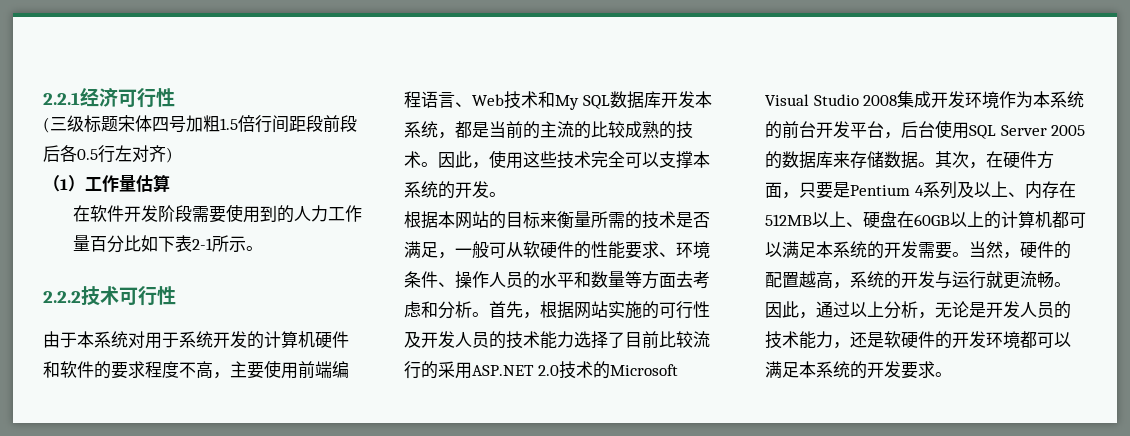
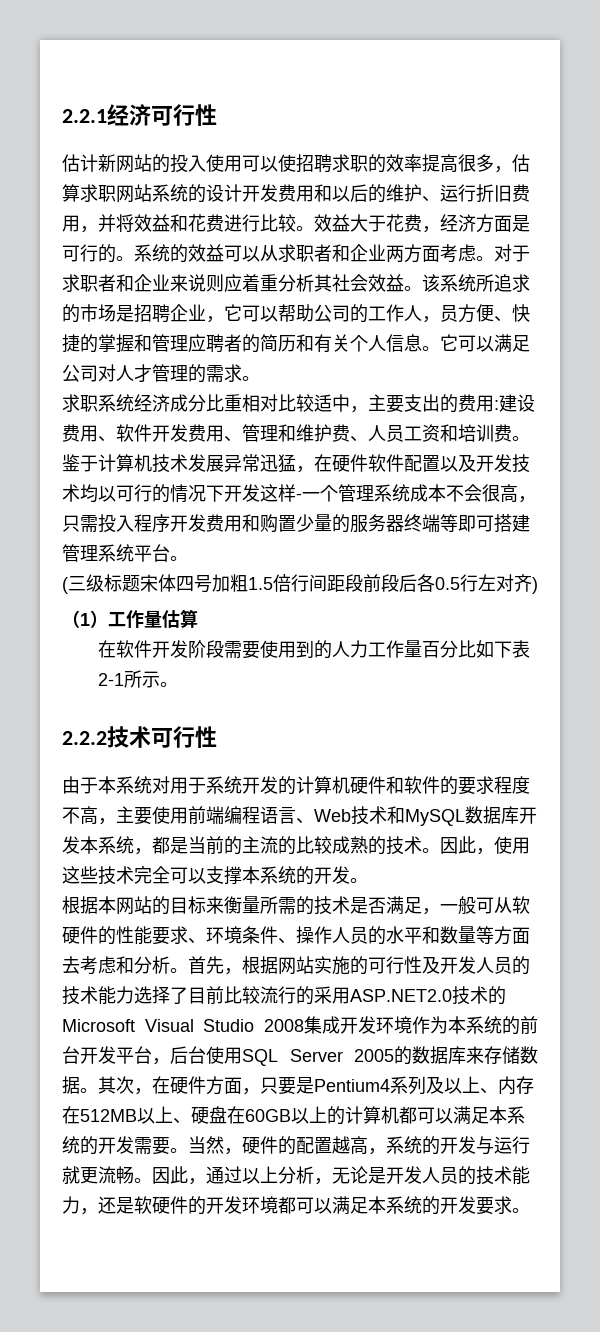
+ 估计新网站的投入使用可以使招聘求职的效率提高很多，估算求职网站系统的设计开发费用和以后的维护、运行折旧费用，并将效益和花费进行比较。效益大于花费，经济方面是可行的。系统的效益可以从求职者和企业两方面考虑。对于求职者和企业来说则应着重分析其社会效益。该系统所追求的市场是招聘企业，它可以帮助公司的工作人，员方便、快捷的掌握和管理应聘者的简历和有关个人信息。它可以满足公司对人才管理的需求。
+ 求职系统经济成分比重相对比较适中，主要支出的费用:建设费用、软件开发费用、管理和维护费、人员工资和培训费。鉴于计算机技术发展异常迅猛，在硬件软件配置以及开发技术均以可行的情况下开发这样-一个管理系统成本不会很高，只需投入程序开发费用和购置少量的服务器终端等即可搭建管理系统平台。
- 由于本系统对用于系统开发的计算机硬件和软件的要求程度不高，主要使用前端编程语言、Web技术和My SQL数据库开发本系统，都是当前的主流的比较成熟的技术。
+ 由于本系统对用于系统开发的计算机硬件和软件的要求程度不高，主要使用前端编程语言、Web技术和MySQL数据库开发本系统，都是当前的主流的比较成熟的技术。
- 首先，根据网站实施的可行性及开发人员的技术能力选择了目前比较流行的采用ASP.NET 2.0技术的Microsoft Visual Studio 2008集成开发环境作为本系统的前台开发平台，后台使用SQL Server 2005的数据库来存储数据。
+ 首先，根据网站实施的可行性及开发人员的技术能力选择了目前比较流行的采用ASP.NET2.0技术的Microsoft Visual Studio 2008集成开发环境作为本系统的前台开发平台，后台使用SQL Server 2005的数据库来存储数据。
- 其次，在硬件方面，只要是Pentium 4系列及以上、内存在512MB以上、硬盘在60GB以上的计算机都可以满足本系统的开发需要。
+ 其次，在硬件方面，只要是Pentium4系列及以上、内存在512MB以上、硬盘在60GB以上的计算机都可以满足本系统的开发需要。

